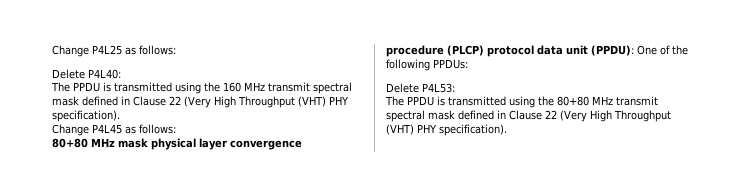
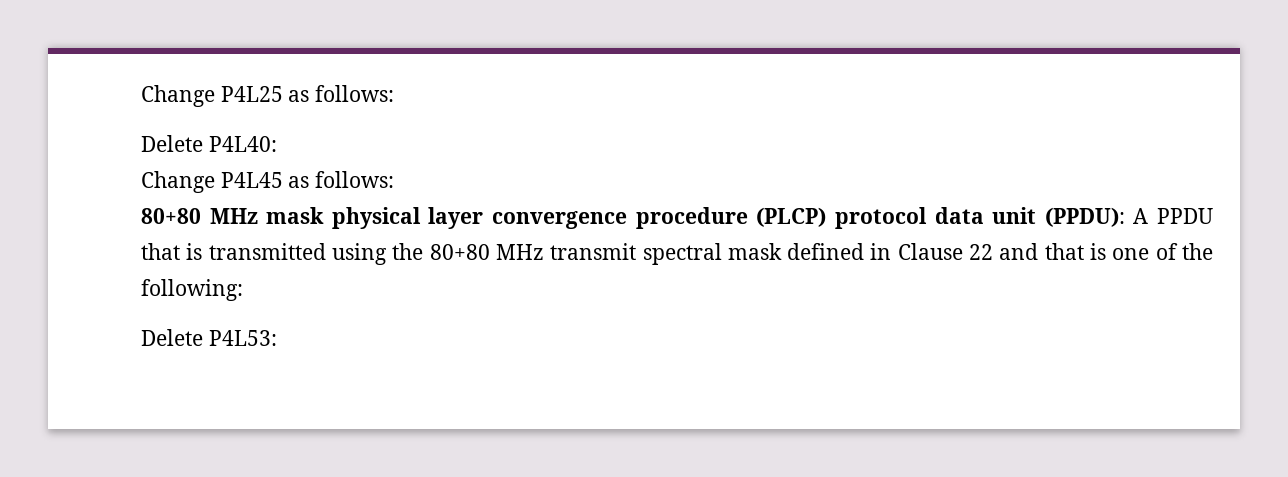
- The PPDU is transmitted using the 160 MHz transmit spectral mask defined in Clause 22 (Very High Throughput (VHT) PHY specification).
- 80+80 MHz mask physical layer convergence procedure (PLCP) protocol data unit (PPDU): One of the following PPDUs:
+ 80+80 MHz mask physical layer convergence procedure (PLCP) protocol data unit (PPDU): A PPDU that is transmitted using the 80+80 MHz transmit spectral mask defined in Clause 22 and that is one of the following:
  Delete P4L53:
- The PPDU is transmitted using the 80+80 MHz transmit spectral mask defined in Clause 22 (Very High Throughput (VHT) PHY specification).

